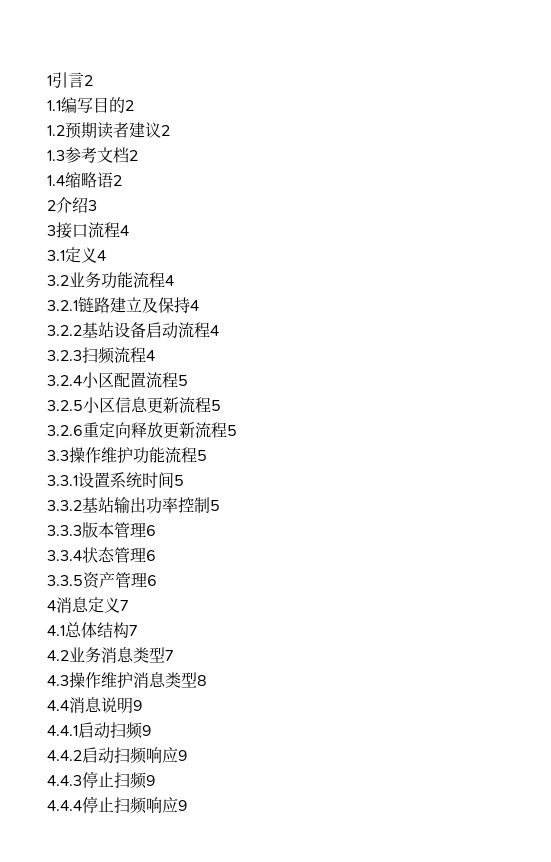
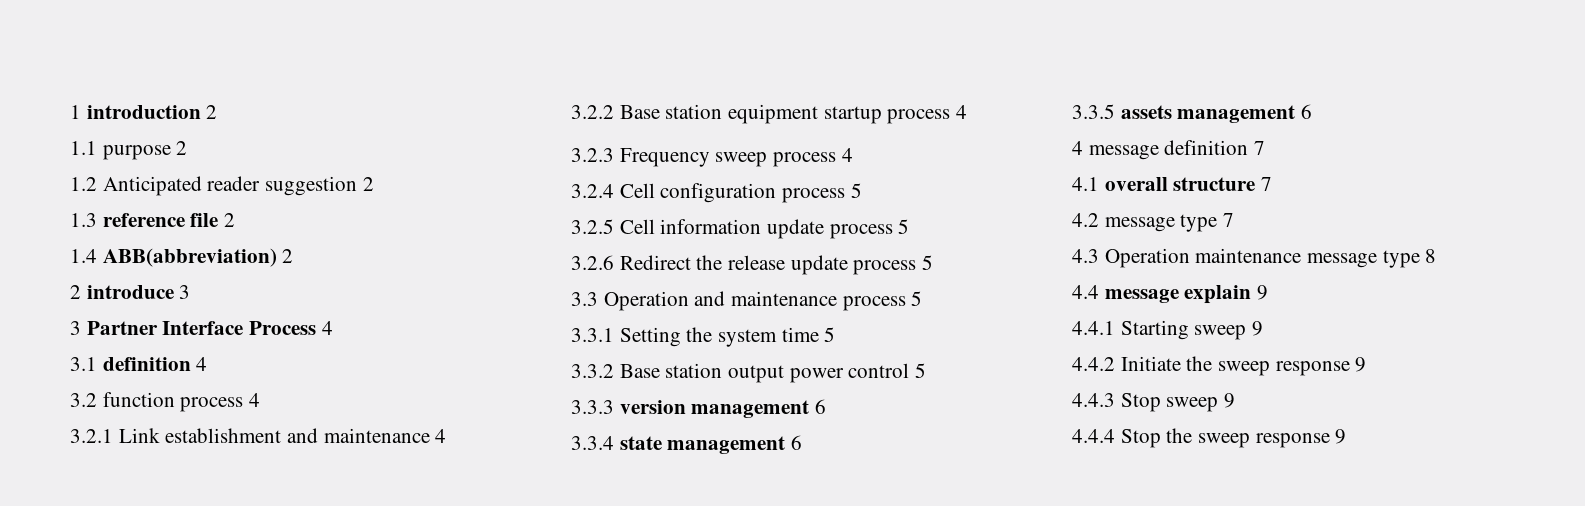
- 1引言2
+ 1 introduction 2
- 1.1编写目的2
+ 1.1 purpose 2
- 1.2预期读者建议2
+ 1.2 Anticipated reader suggestion 2
- 1.3参考文档2
+ 1.3 reference file 2
- 1.4缩略语2
+ 1.4 ABB(abbreviation) 2
- 2介绍3
+ 2 introduce 3
- 3接口流程4
+ 3 Partner Interface Process 4
- 3.1定义4
+ 3.1 definition 4
- 3.2业务功能流程4
+ 3.2 function process 4
- 3.2.1链路建立及保持4
- 3.2.2基站设备启动流程4
+ 3.2.1 Link establishment and maintenance 4
+ 3.2.2 Base station equipment startup process 4
- 3.2.3扫频流程4
+ 3.2.3 Frequency sweep process 4
- 3.2.4小区配置流程5
+ 3.2.4 Cell configuration process 5
- 3.2.5小区信息更新流程5
- 3.2.6重定向释放更新流程5
- 3.3操作维护功能流程5
- 3.3.1设置系统时间5
- 3.3.2基站输出功率控制5
+ 3.2.5 Cell information update process 5
+ 3.2.6 Redirect the release update process 5
+ 3.3 Operation and maintenance process 5
+ 3.3.1 Setting the system time 5
+ 3.3.2 Base station output power control 5
- 3.3.3版本管理6
+ 3.3.3 version management 6
- 3.3.4状态管理6
+ 3.3.4 state management 6
- 3.3.5资产管理6
+ 3.3.5 assets management 6
- 4消息定义7
+ 4 message definition 7
- 4.1总体结构7
+ 4.1 overall structure 7
- 4.2业务消息类型7
+ 4.2 message type 7
- 4.3操作维护消息类型8
+ 4.3 Operation maintenance message type 8
- 4.4消息说明9
+ 4.4 message explain 9
- 4.4.1启动扫频9
+ 4.4.1 Starting sweep 9
- 4.4.2启动扫频响应9
+ 4.4.2 Initiate the sweep response 9
- 4.4.3停止扫频9
+ 4.4.3 Stop sweep 9
- 4.4.4停止扫频响应9
+ 4.4.4 Stop the sweep response 9

